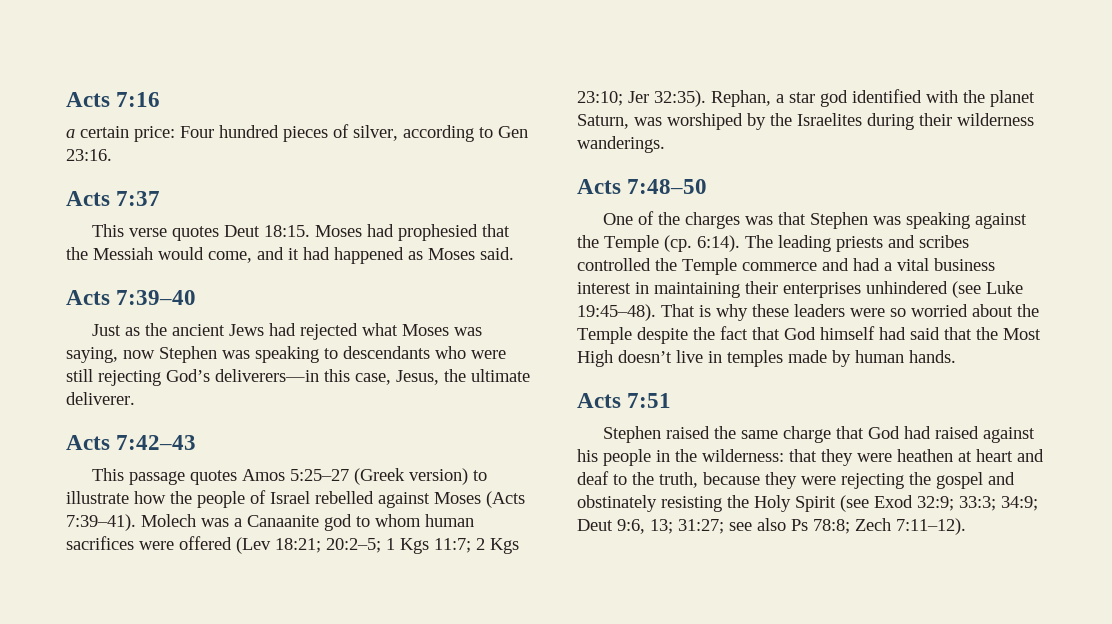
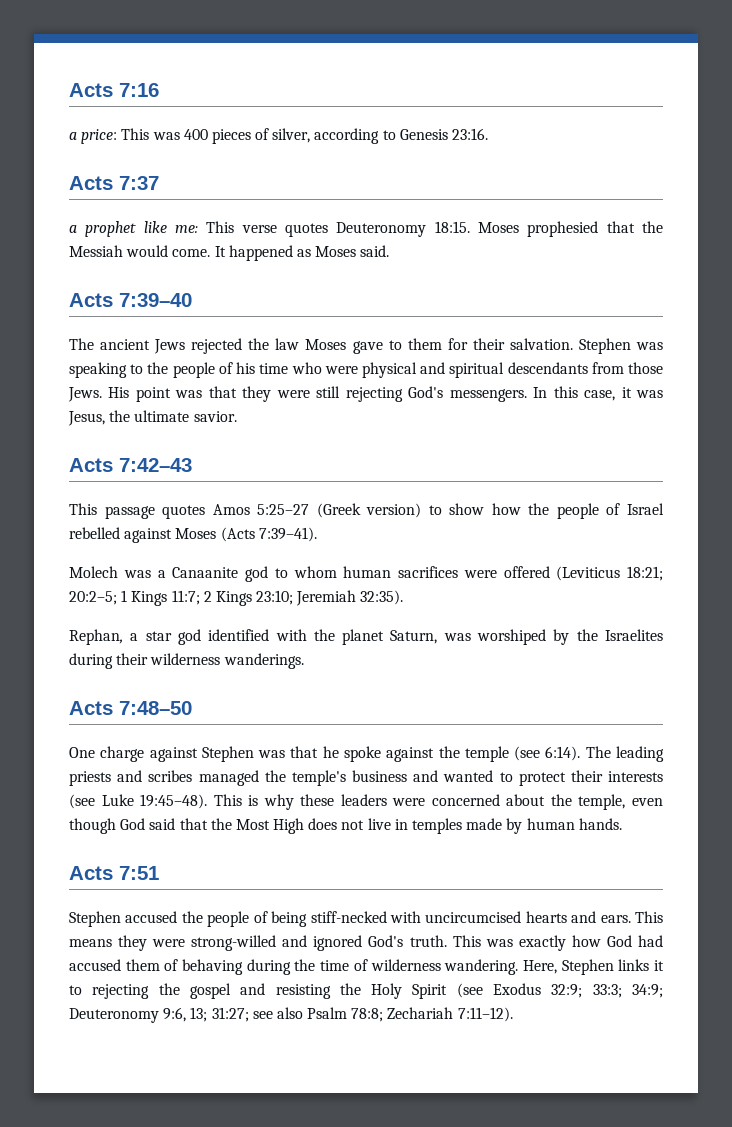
- a certain price: Four hundred pieces of silver, according to Gen 23:16.
+ a price: This was 400 pieces of silver, according to Genesis 23:16.
- This verse quotes Deut 18:15.
+ a prophet like me: This verse quotes Deuteronomy 18:15.
- Moses had prophesied that the Messiah would come, and it had happened as Moses said.
+ Moses prophesied that the Messiah would come. It happened as Moses said.
- Just as the ancient Jews had rejected what Moses was saying, now Stephen was speaking to descendants who were still rejecting God’s deliverers—in this case, Jesus, the ultimate deliverer.
+ The ancient Jews rejected the law Moses gave to them for their salvation. Stephen was speaking to the people of his time who were physical and spiritual descendants from those Jews. His point was that they were still rejecting God's messengers. In this case, it was Jesus, the ultimate savior.
- This passage quotes Amos 5:25–27 (Greek version) to illustrate how the people of Israel rebelled against Moses (Acts 7:39–41). Molech was a Canaanite god to whom human sacrifices were offered (Lev 18:21; 20:2–5; 1 Kgs 11:7; 2 Kgs 23:10; Jer 32:35). Rephan, a star god identified with the planet Saturn, was worshiped by the Israelites during their wilderness wanderings.
+ This passage quotes Amos 5:25–27 (Greek version) to show how the people of Israel rebelled against Moses (Acts 7:39–41).
+ Molech was a Canaanite god to whom human sacrifices were offered (Leviticus 18:21; 20:2–5; 1 Kings 11:7; 2 Kings 23:10; Jeremiah 32:35).
+ Rephan, a star god identified with the planet Saturn, was worshiped by the Israelites during their wilderness wanderings.
- One of the charges was that Stephen was speaking against the Temple (cp. 6:14).
+ One charge against Stephen was that he spoke against the temple (see 6:14).
- The leading priests and scribes controlled the Temple commerce and had a vital business interest in maintaining their enterprises unhindered (see Luke 19:45–48).
+ The leading priests and scribes managed the temple's business and wanted to protect their interests (see Luke 19:45–48).
- That is why these leaders were so worried about the Temple despite the fact that God himself had said that the Most High doesn’t live in temples made by human hands.
+ This is why these leaders were concerned about the temple, even though God said that the Most High does not live in temples made by human hands.
- Stephen raised the same charge that God had raised against his people in the wilderness: that they were heathen at heart and deaf to the truth, because they were rejecting the gospel and obstinately resisting the Holy Spirit (see Exod 32:9; 33:3; 34:9; Deut 9:6, 13; 31:27; see also Ps 78:8; Zech 7:11–12).
+ Stephen accused the people of being stiff-necked with uncircumcised hearts and ears. This means they were strong-willed and ignored God's truth. This was exactly how God had accused them of behaving during the time of wilderness wandering. Here, Stephen links it to rejecting the gospel and resisting the Holy Spirit (see Exodus 32:9; 33:3; 34:9; Deuteronomy 9:6, 13; 31:27; see also Psalm 78:8; Zechariah 7:11–12).

